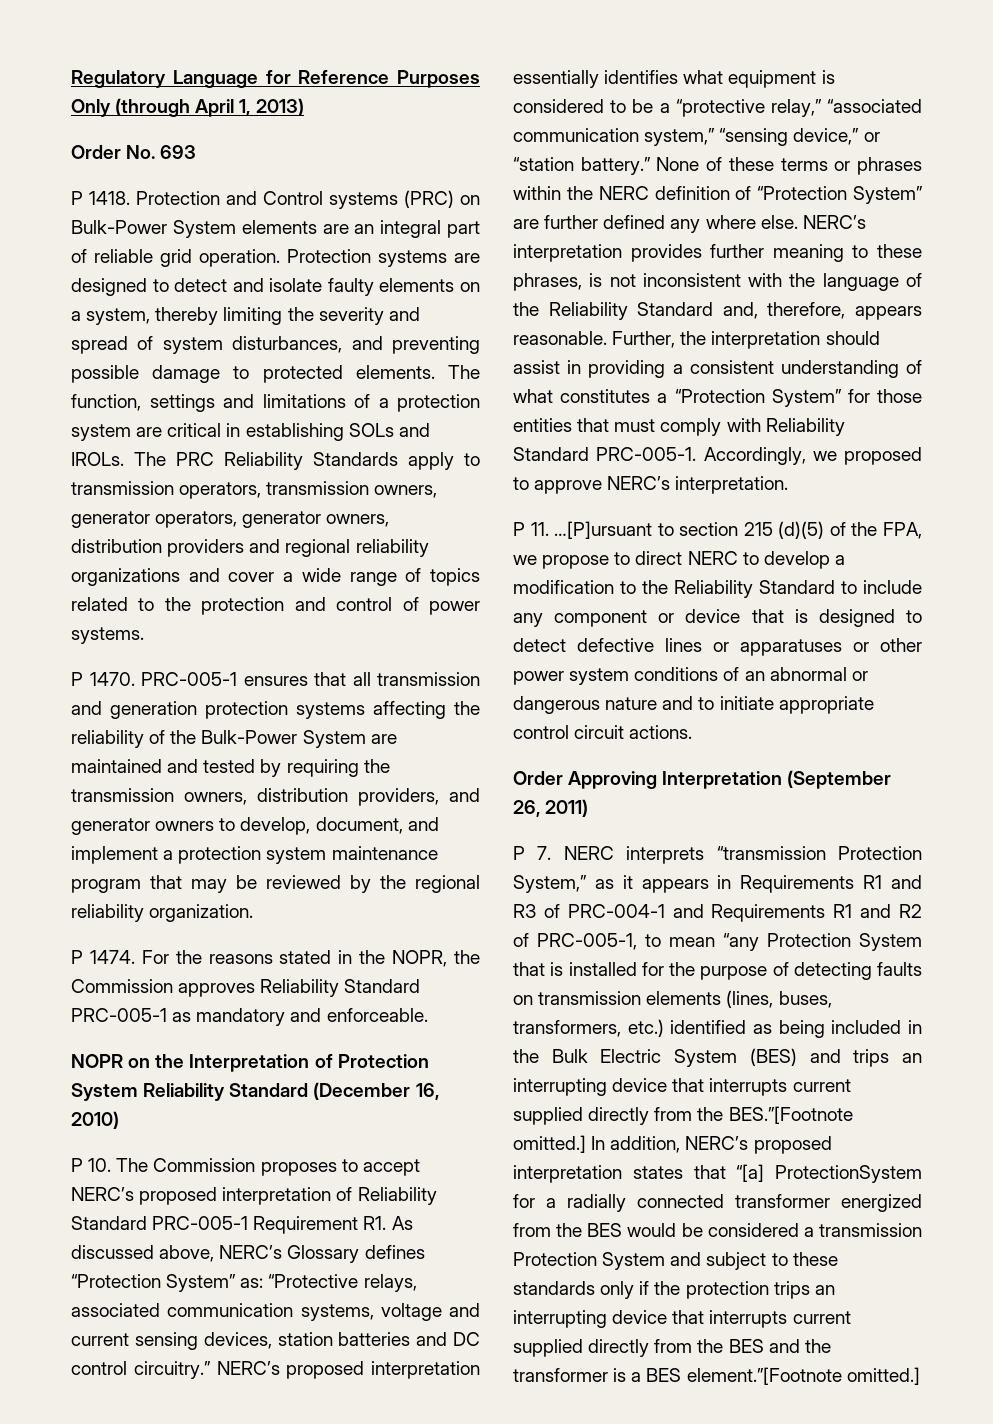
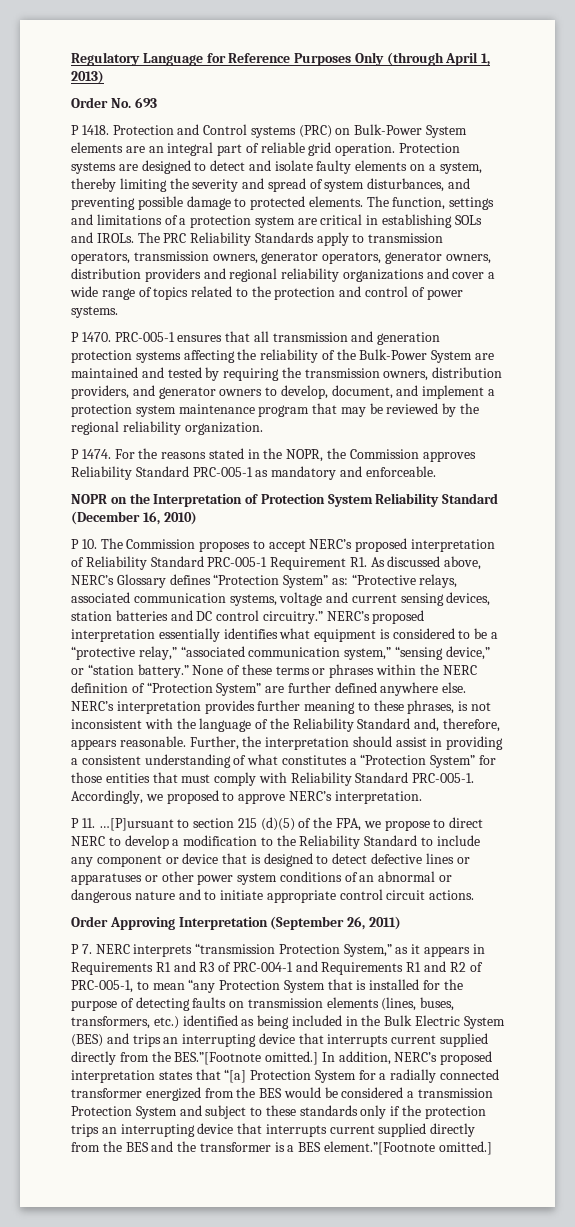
- None of these terms or phrases within the NERC definition of “Protection System” are further defined any where else.
+ None of these terms or phrases within the NERC definition of “Protection System” are further defined anywhere else.
- In addition, NERC’s proposed interpretation states that “[a] ProtectionSystem for a radially connected transformer energized from the BES would be considered a transmission Protection System and subject to these standards only if the protection trips an interrupting device that interrupts current supplied directly from the BES and the transformer is a BES element.”[Footnote omitted.]
+ In addition, NERC’s proposed interpretation states that “[a] Protection System for a radially connected transformer energized from the BES would be considered a transmission Protection System and subject to these standards only if the protection trips an interrupting device that interrupts current supplied directly from the BES and the transformer is a BES element.”[Footnote omitted.]

